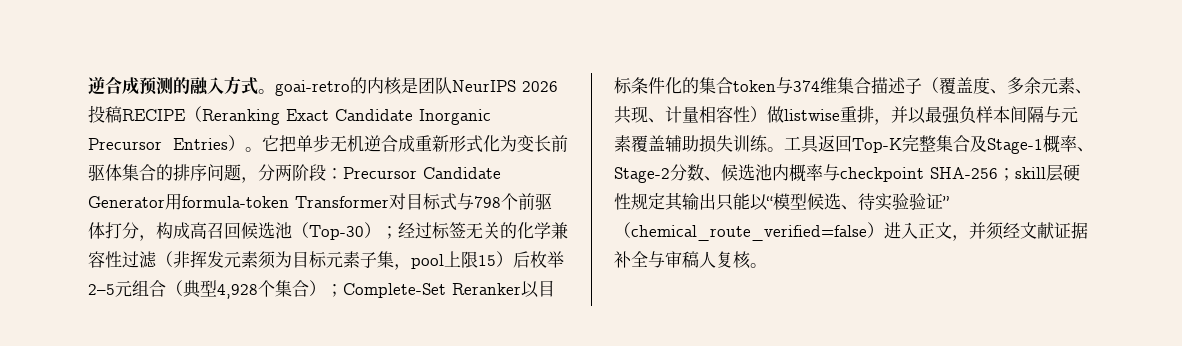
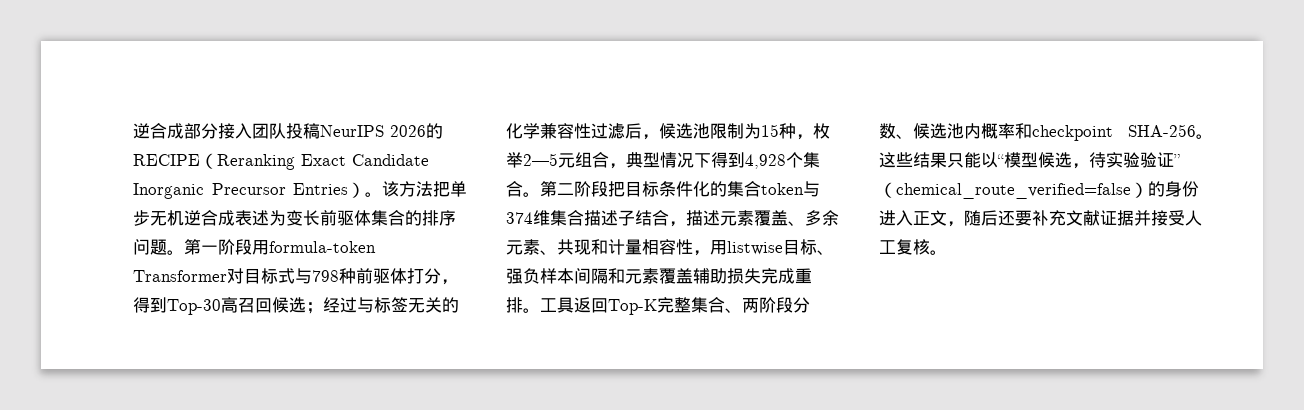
- 逆合成预测的融入方式。goai-retro的内核是团队NeurIPS 2026投稿RECIPE（Reranking Exact Candidate Inorganic Precursor Entries）。
+ 逆合成部分接入团队投稿NeurIPS 2026的RECIPE（Reranking Exact Candidate Inorganic Precursor Entries）。
- 它把单步无机逆合成重新形式化为变长前驱体集合的排序问题，分两阶段：Precursor Candidate Generator用formula-token Transformer对目标式与798个前驱体打分，构成高召回候选池（Top-30）；经过标签无关的化学兼容性过滤（非挥发元素须为目标元素子集，pool上限15）后枚举2–5元组合（典型4,928个集合）；Complete-Set Reranker以目标条件化的集合token与374维集合描述子（覆盖度、多余元素、共现、计量相容性）做listwise重排，并以最强负样本间隔与元素覆盖辅助损失训练。
+ 该方法把单步无机逆合成表述为变长前驱体集合的排序问题。第一阶段用formula-token Transformer对目标式与798种前驱体打分，得到Top-30高召回候选；经过与标签无关的化学兼容性过滤后，候选池限制为15种，枚举2—5元组合，典型情况下得到4,928个集合。第二阶段把目标条件化的集合token与374维集合描述子结合，描述元素覆盖、多余元素、共现和计量相容性，用listwise目标、强负样本间隔和元素覆盖辅助损失完成重排。
- 工具返回Top-K完整集合及Stage-1概率、Stage-2分数、候选池内概率与checkpoint SHA-256；skill层硬性规定其输出只能以“模型候选、待实验验证”（chemical_route_verified=false）进入正文，并须经文献证据补全与审稿人复核。
+ 工具返回Top-K完整集合、两阶段分数、候选池内概率和checkpoint SHA-256。这些结果只能以“模型候选，待实验验证”（chemical_route_verified=false）的身份进入正文，随后还要补充文献证据并接受人工复核。

